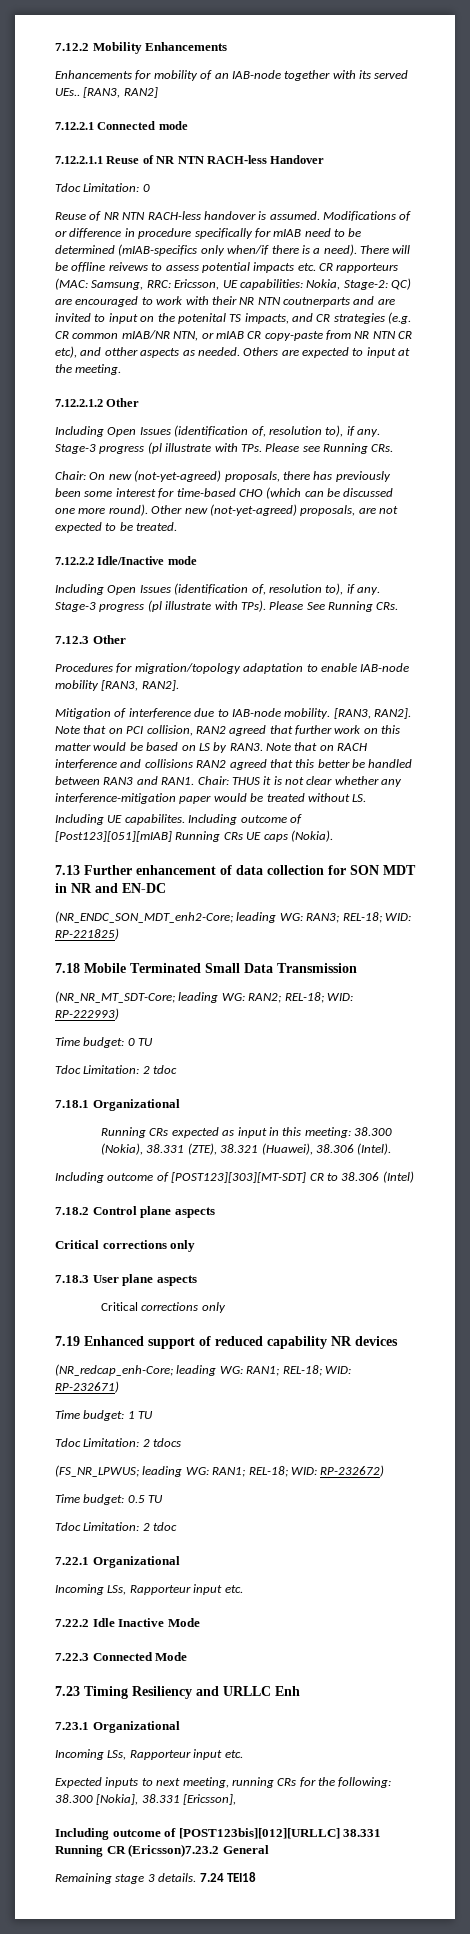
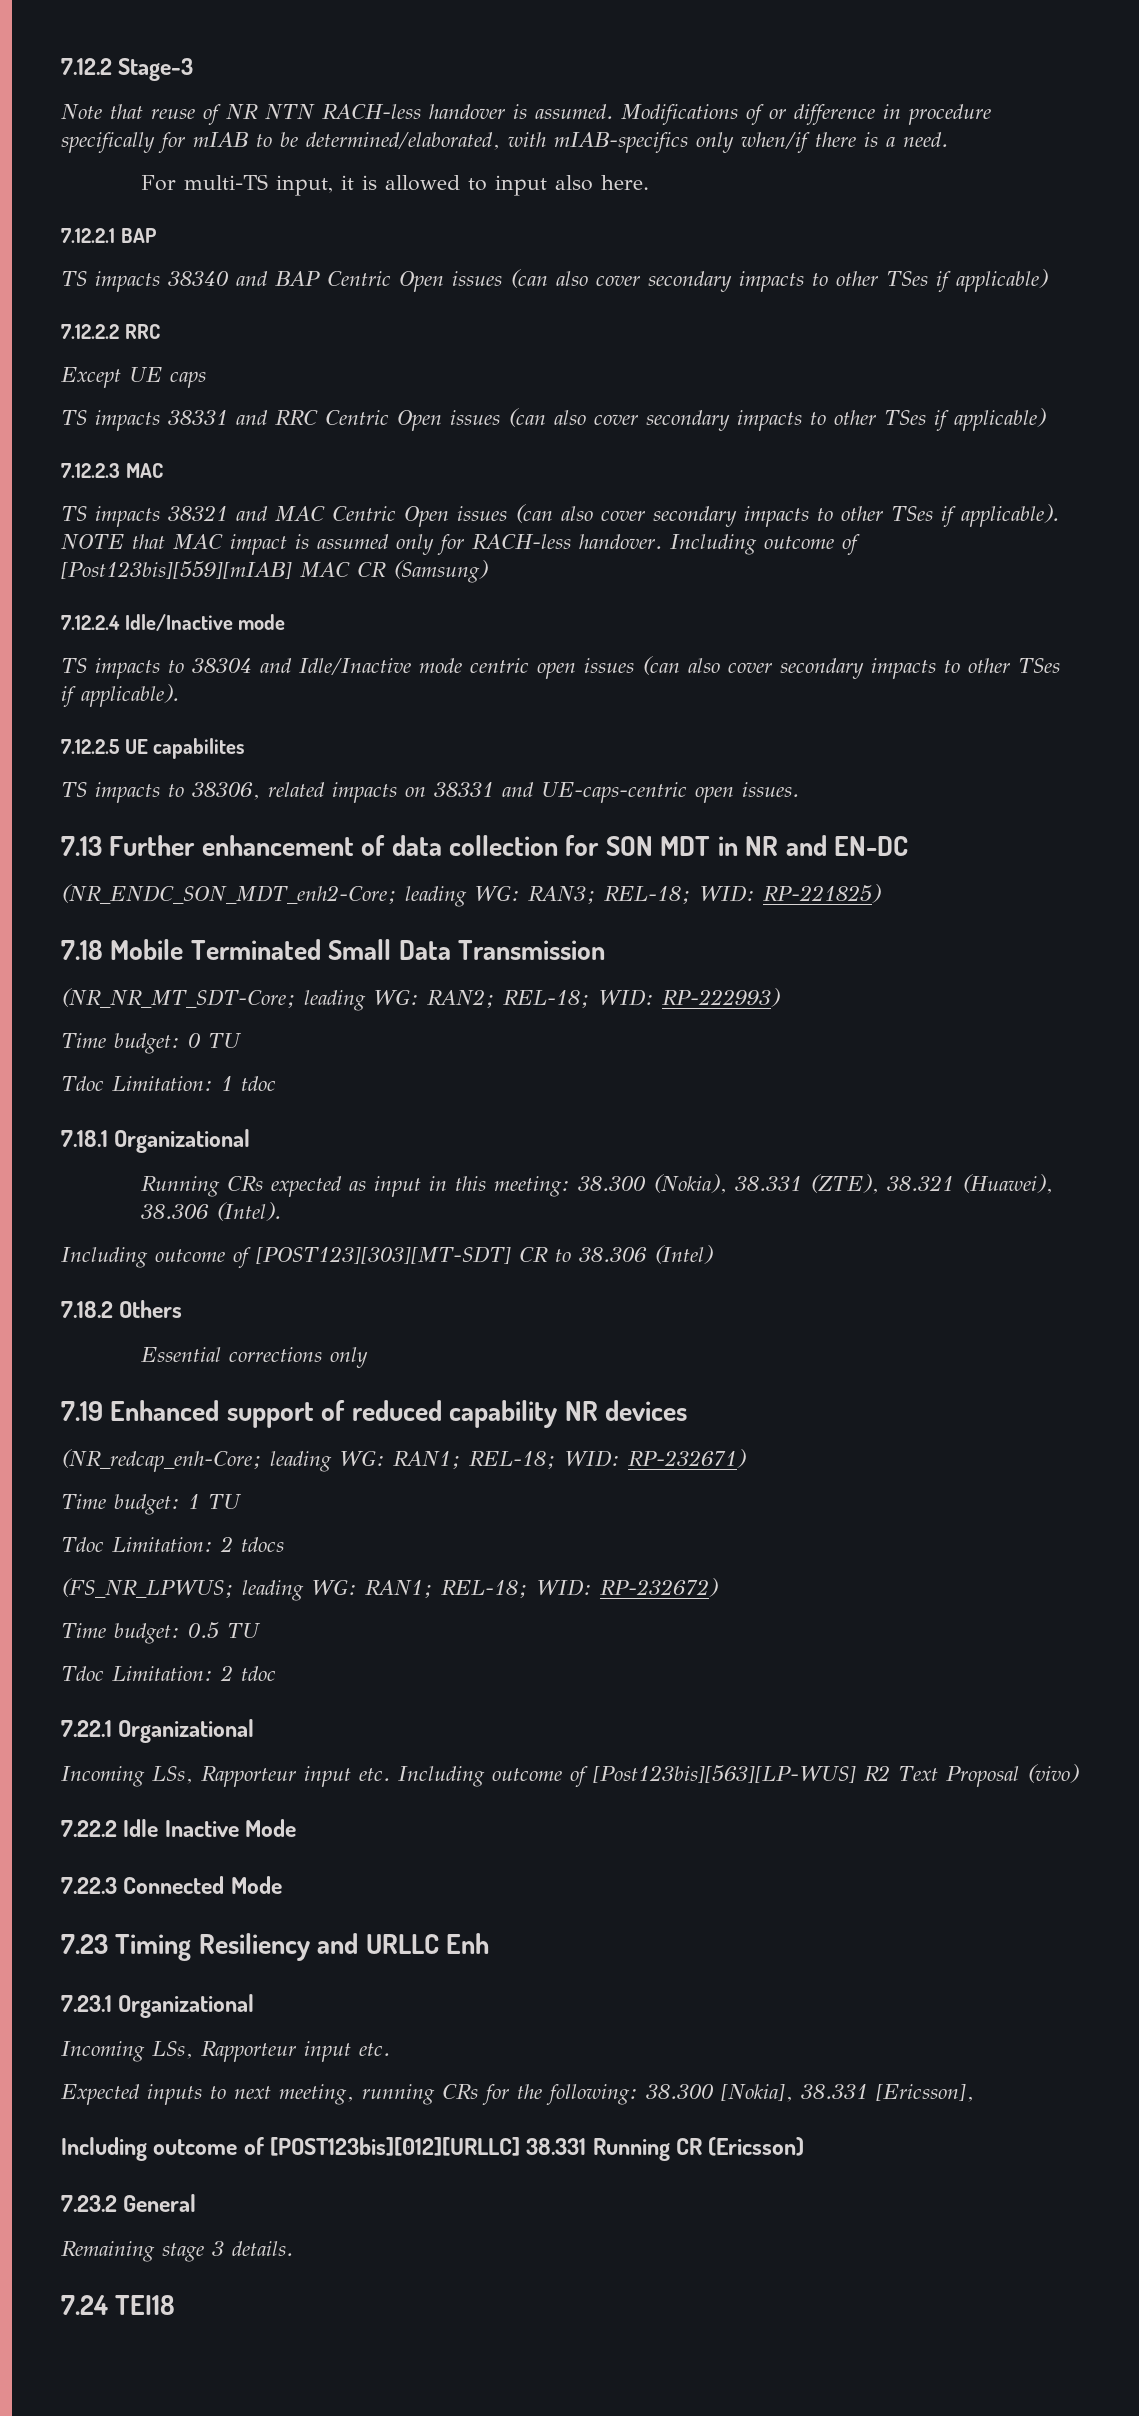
- 7.12.2 Mobility Enhancements
- Enhancements for mobility of an IAB-node together with its served UEs.. [RAN3, RAN2]
- 7.12.2.1 Connected mode
- 7.12.2.1.1 Reuse of NR NTN RACH-less Handover
- Tdoc Limitation: 0
- Reuse of NR NTN RACH-less handover is assumed.
+ 7.12.2 Stage-3
+ Note that reuse of NR NTN RACH-less handover is assumed.
- Modifications of or difference in procedure specifically for mIAB need to be determined (mIAB-specifics only when/if there is a need). There will be offline reivews to assess potential impacts etc. CR rapporteurs (MAC: Samsung, RRC: Ericsson, UE capabilities: Nokia, Stage-2: QC) are encouraged to work with their NR NTN coutnerparts and are invited to input on the potenital TS impacts, and CR strategies (e.g. CR common mIAB/NR NTN, or mIAB CR copy-paste from NR NTN CR etc), and otther aspects as needed. Others are expected to input at the meeting.
- 7.12.2.1.2 Other
- Including Open Issues (identification of, resolution to), if any. Stage-3 progress (pl illustrate with TPs. Please see Running CRs.
- Chair: On new (not-yet-agreed) proposals, there has previously been some interest for time-based CHO (which can be discussed one more round). Other new (not-yet-agreed) proposals, are not expected to be treated.
- 7.12.2.2 Idle/Inactive mode
- Including Open Issues (identification of, resolution to), if any. Stage-3 progress (pl illustrate with TPs). Please See Running CRs.
- 7.12.3 Other
- Procedures for migration/topology adaptation to enable IAB-node mobility [RAN3, RAN2].
- Mitigation of interference due to IAB-node mobility. [RAN3, RAN2]. Note that on PCI collision, RAN2 agreed that further work on this matter would be based on LS by RAN3. Note that on RACH interference and collisions RAN2 agreed that this better be handled between RAN3 and RAN1. Chair: THUS it is not clear whether any interference-mitigation paper would be treated without LS.
- Including UE capabilites. Including outcome of [Post123][051][mIAB] Running CRs UE caps (Nokia).
+ Modifications of or difference in procedure specifically for mIAB to be determined/elaborated, with mIAB-specifics only when/if there is a need.
+ For multi-TS input, it is allowed to input also here.
+ 7.12.2.1 BAP
+ TS impacts 38340 and BAP Centric Open issues (can also cover secondary impacts to other TSes if applicable)
+ 7.12.2.2 RRC
+ Except UE caps
+ TS impacts 38331 and RRC Centric Open issues (can also cover secondary impacts to other TSes if applicable)
+ 7.12.2.3 MAC
+ TS impacts 38321 and MAC Centric Open issues (can also cover secondary impacts to other TSes if applicable). NOTE that MAC impact is assumed only for RACH-less handover. Including outcome of [Post123bis][559][mIAB] MAC CR (Samsung)
+ 7.12.2.4 Idle/Inactive mode
+ TS impacts to 38304 and Idle/Inactive mode centric open issues (can also cover secondary impacts to other TSes if applicable).
+ 7.12.2.5 UE capabilites
+ TS impacts to 38306, related impacts on 38331 and UE-caps-centric open issues.
  Time budget: 0 TU
- Tdoc Limitation: 2 tdoc
+ Tdoc Limitation: 1 tdoc
- 7.18.2 Control plane aspects
- Critical corrections only
- 7.18.3 User plane aspects
- Critical corrections only
+ 7.18.2 Others
+ Essential corrections only
  7.22.1 Organizational
- Incoming LSs, Rapporteur input etc.
+ Incoming LSs, Rapporteur input etc. Including outcome of [Post123bis][563][LP-WUS] R2 Text Proposal (vivo)
- Including outcome of [POST123bis][012][URLLC] 38.331 Running CR (Ericsson)7.23.2 General
+ Including outcome of [POST123bis][012][URLLC] 38.331 Running CR (Ericsson)
+ 7.23.2 General
- Remaining stage 3 details. 7.24 TEI18
+ Remaining stage 3 details.
+ 7.24 TEI18

